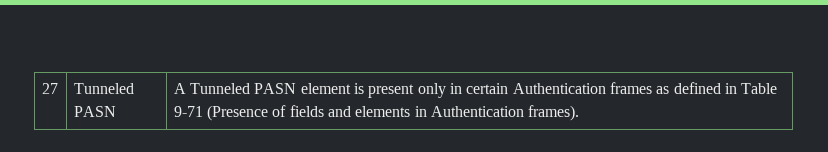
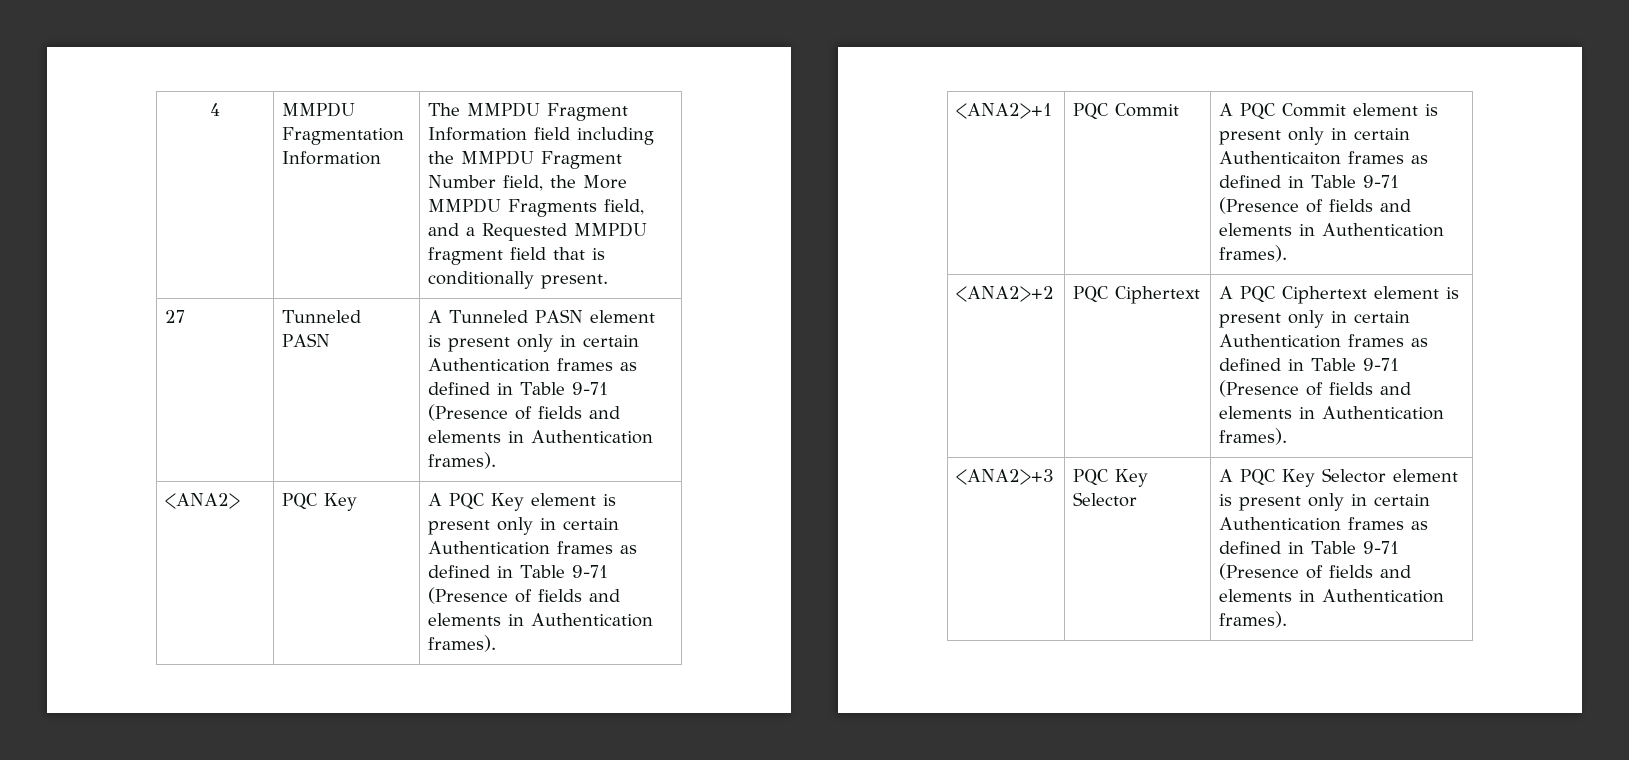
+ 4 | MMPDU Fragmentation Information | The MMPDU Fragment Information field including the MMPDU Fragment Number field, the More MMPDU Fragments field, and a Requested MMPDU fragment field that is conditionally present.
+ <ANA2> | PQC Key | A PQC Key element is present only in certain Authentication frames as defined in Table 9-71 (Presence of fields and elements in Authentication frames).
+ <ANA2>+1 | PQC Commit | A PQC Commit element is present only in certain Authenticaiton frames as defined in Table 9-71 (Presence of fields and elements in Authentication frames).
+ <ANA2>+2 | PQC Ciphertext | A PQC Ciphertext element is present only in certain Authentication frames as defined in Table 9-71 (Presence of fields and elements in Authentication frames).
+ <ANA2>+3 | PQC Key Selector | A PQC Key Selector element is present only in certain Authentication frames as defined in Table 9-71 (Presence of fields and elements in Authentication frames).

